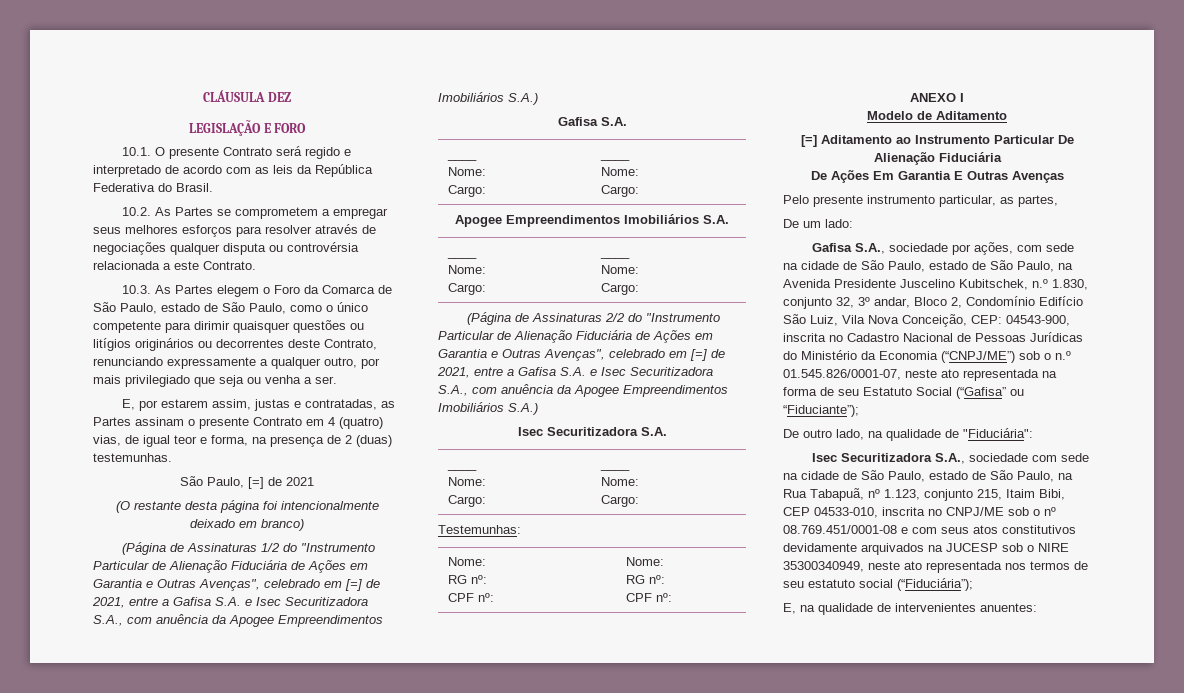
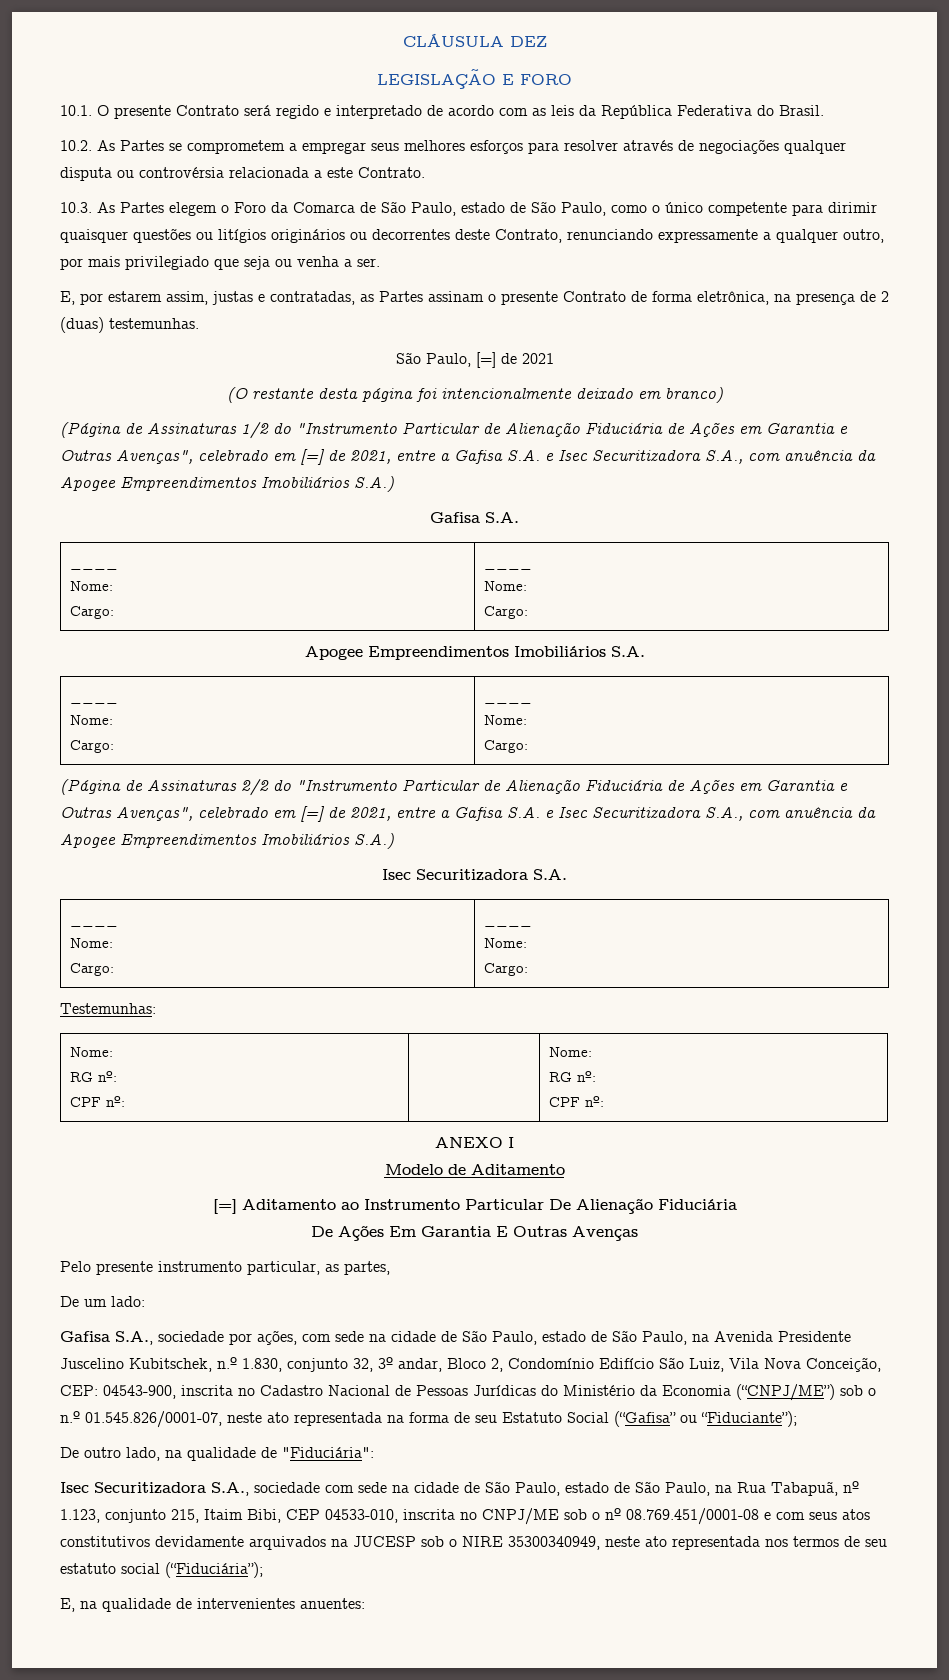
- E, por estarem assim, justas e contratadas, as Partes assinam o presente Contrato em 4 (quatro) vias, de igual teor e forma, na presença de 2 (duas) testemunhas.
+ E, por estarem assim, justas e contratadas, as Partes assinam o presente Contrato de forma eletrônica, na presença de 2 (duas) testemunhas.

